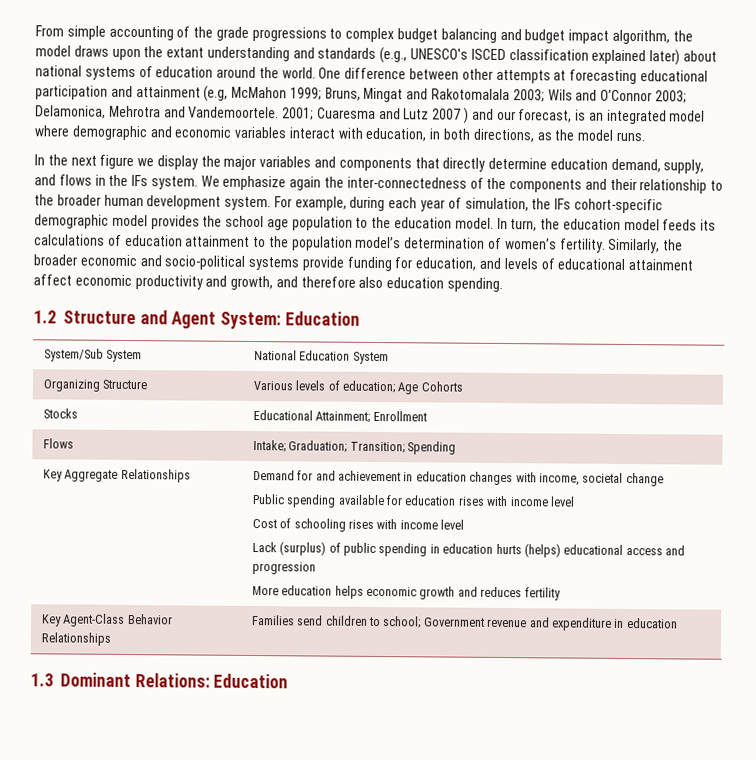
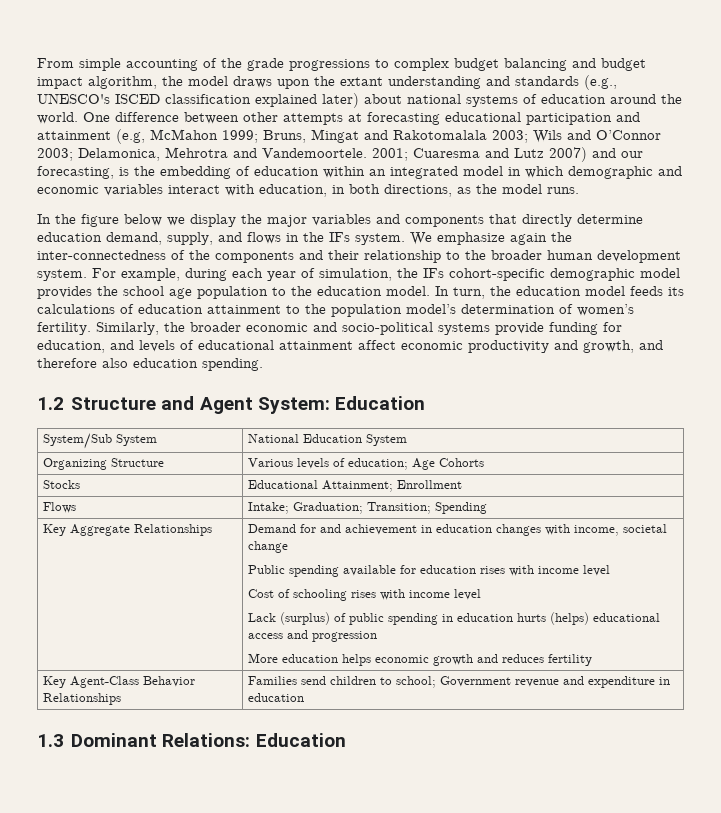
- 2001; Cuaresma and Lutz 2007 ) and our forecast, is an integrated model where demographic and economic variables interact with education, in both directions, as the model runs.
+ 2001; Cuaresma and Lutz 2007) and our forecasting, is the embedding of education within an integrated model in which demographic and economic variables interact with education, in both directions, as the model runs.
- In the next figure we display the major variables and components that directly determine education demand, supply, and flows in the IFs system.
+ In the figure below we display the major variables and components that directly determine education demand, supply, and flows in the IFs system.

